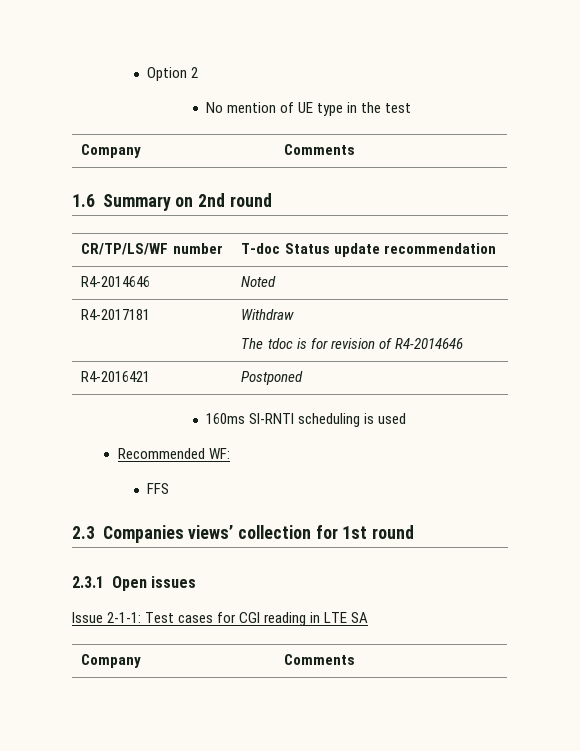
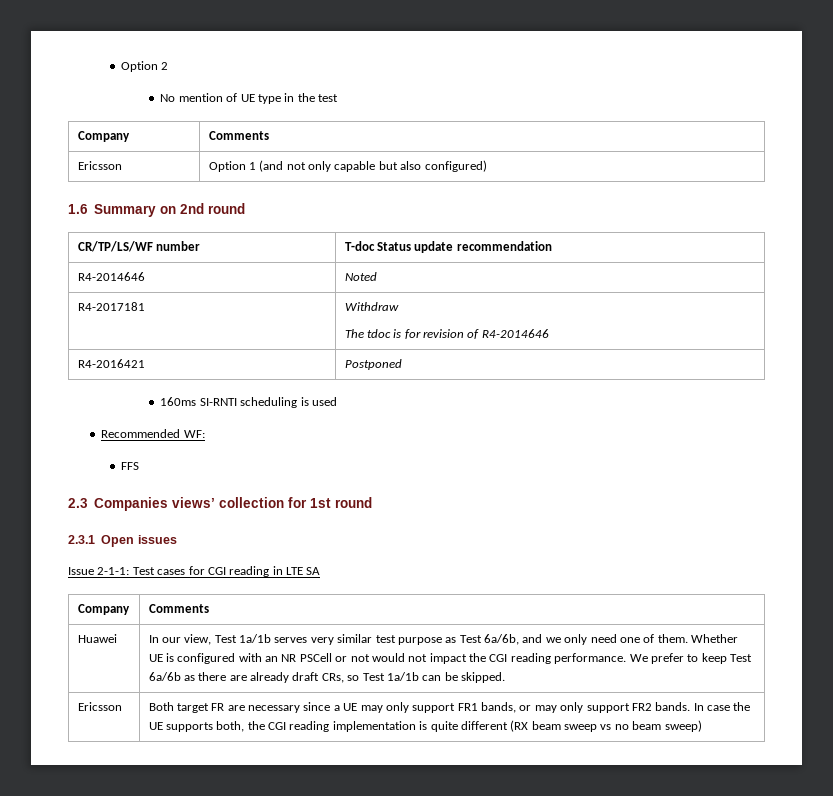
+ Ericsson | Option 1 (and not only capable but also configured)
+ Huawei | In our view, Test 1a/1b serves very similar test purpose as Test 6a/6b, and we only need one of them. Whether UE is configured with an NR PSCell or not would not impact the CGI reading performance. We prefer to keep Test 6a/6b as there are already draft CRs, so Test 1a/1b can be skipped.
+ Ericsson | Both target FR are necessary since a UE may only support FR1 bands, or may only support FR2 bands. In case the UE supports both, the CGI reading implementation is quite different (RX beam sweep vs no beam sweep)

